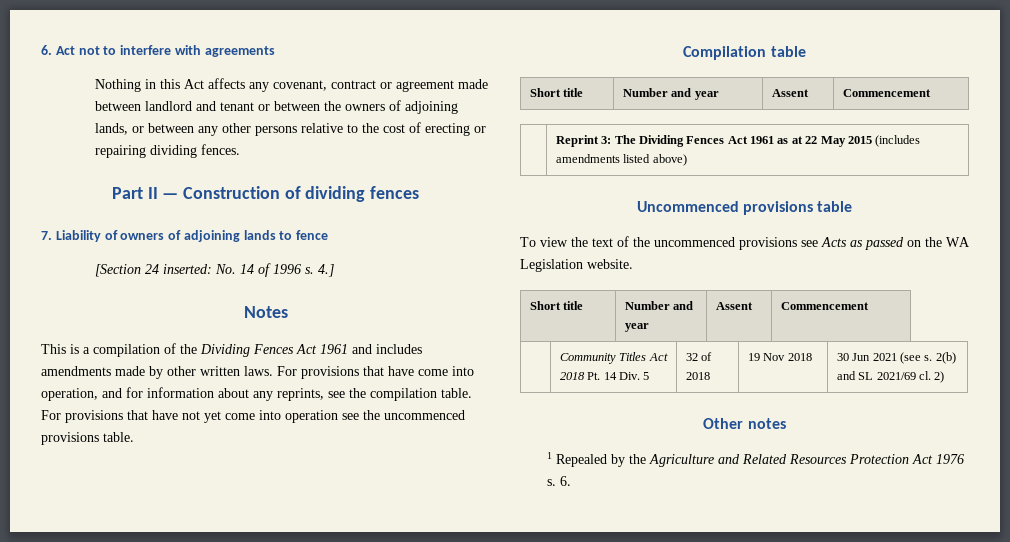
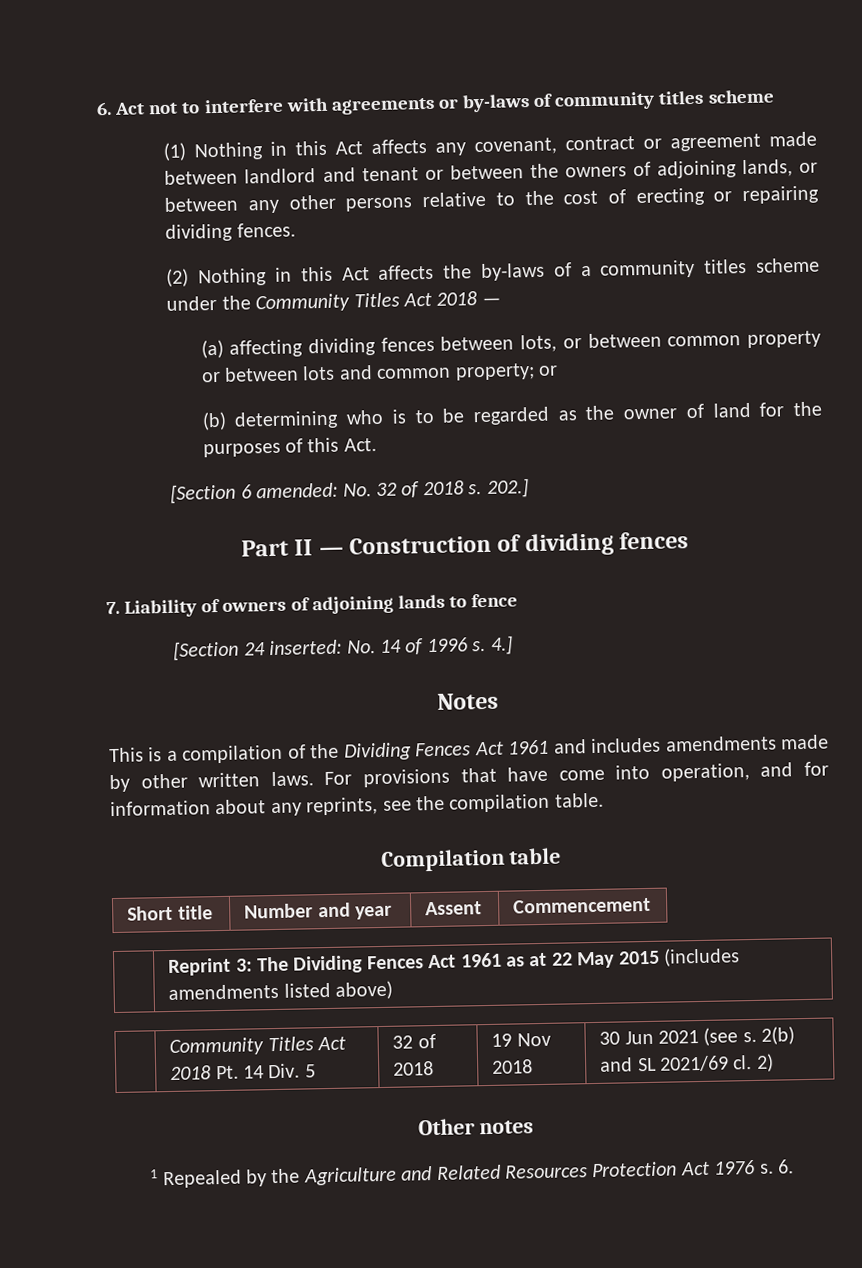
- 6. Act not to interfere with agreements
- Nothing in this Act affects any covenant, contract or agreement made between landlord and tenant or between the owners of adjoining lands, or between any other persons relative to the cost of erecting or repairing dividing fences.
+ 6. Act not to interfere with agreements or by-laws of community titles scheme
+ (1) Nothing in this Act affects any covenant, contract or agreement made between landlord and tenant or between the owners of adjoining lands, or between any other persons relative to the cost of erecting or repairing dividing fences.
+ (2) Nothing in this Act affects the by-laws of a community titles scheme under the Community Titles Act 2018 —
+ (a) affecting dividing fences between lots, or between common property or between lots and common property; or
+ (b) determining who is to be regarded as the owner of land for the purposes of this Act.
+ [Section 6 amended: No. 32 of 2018 s. 202.]
- For provisions that have not yet come into operation see the uncommenced provisions table.
- Uncommenced provisions table
- To view the text of the uncommenced provisions see Acts as passed on the WA Legislation website.
- Short title | Number and year | Assent | Commencement

